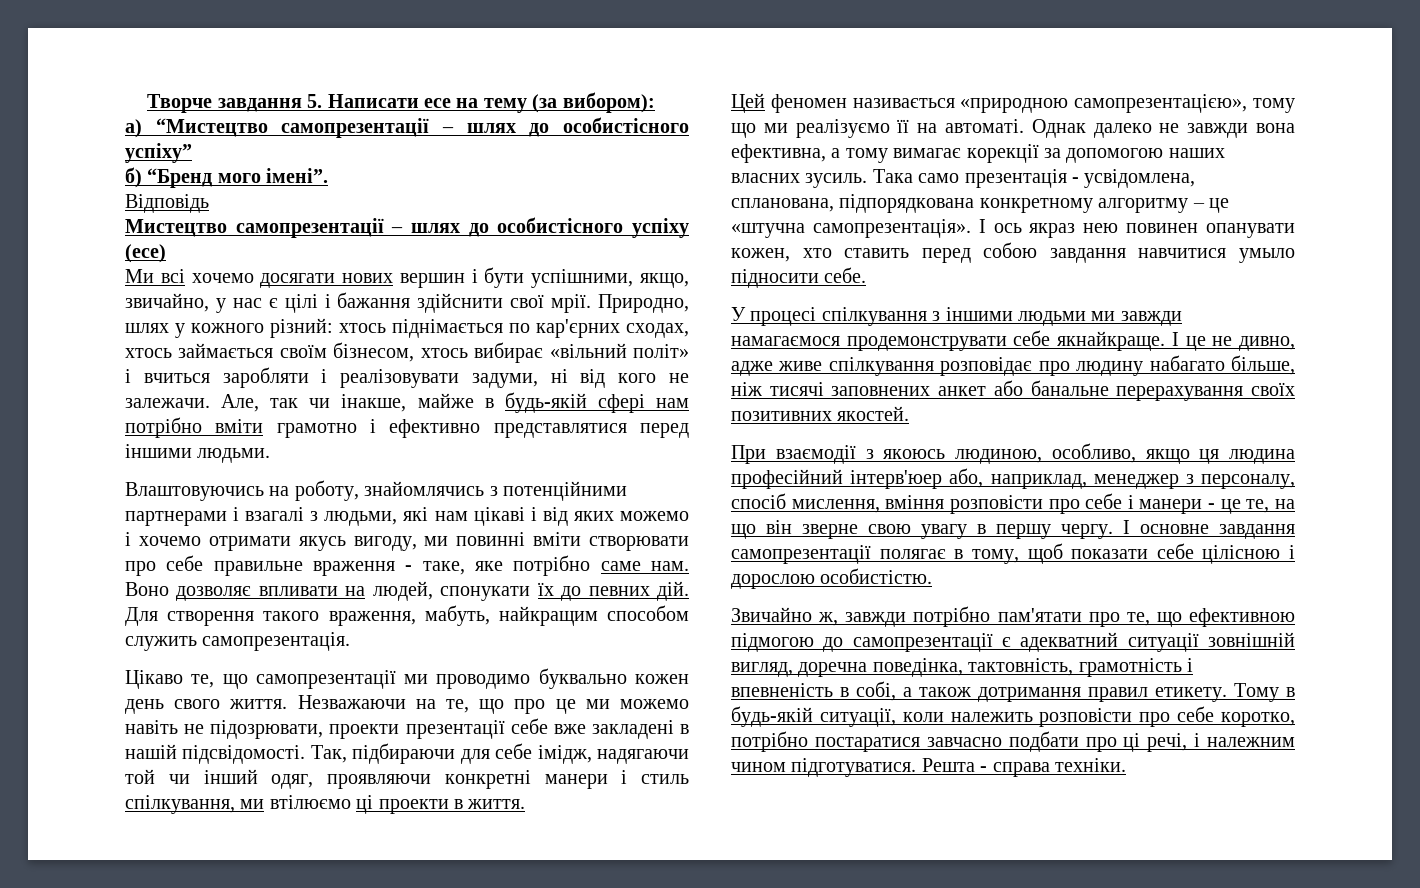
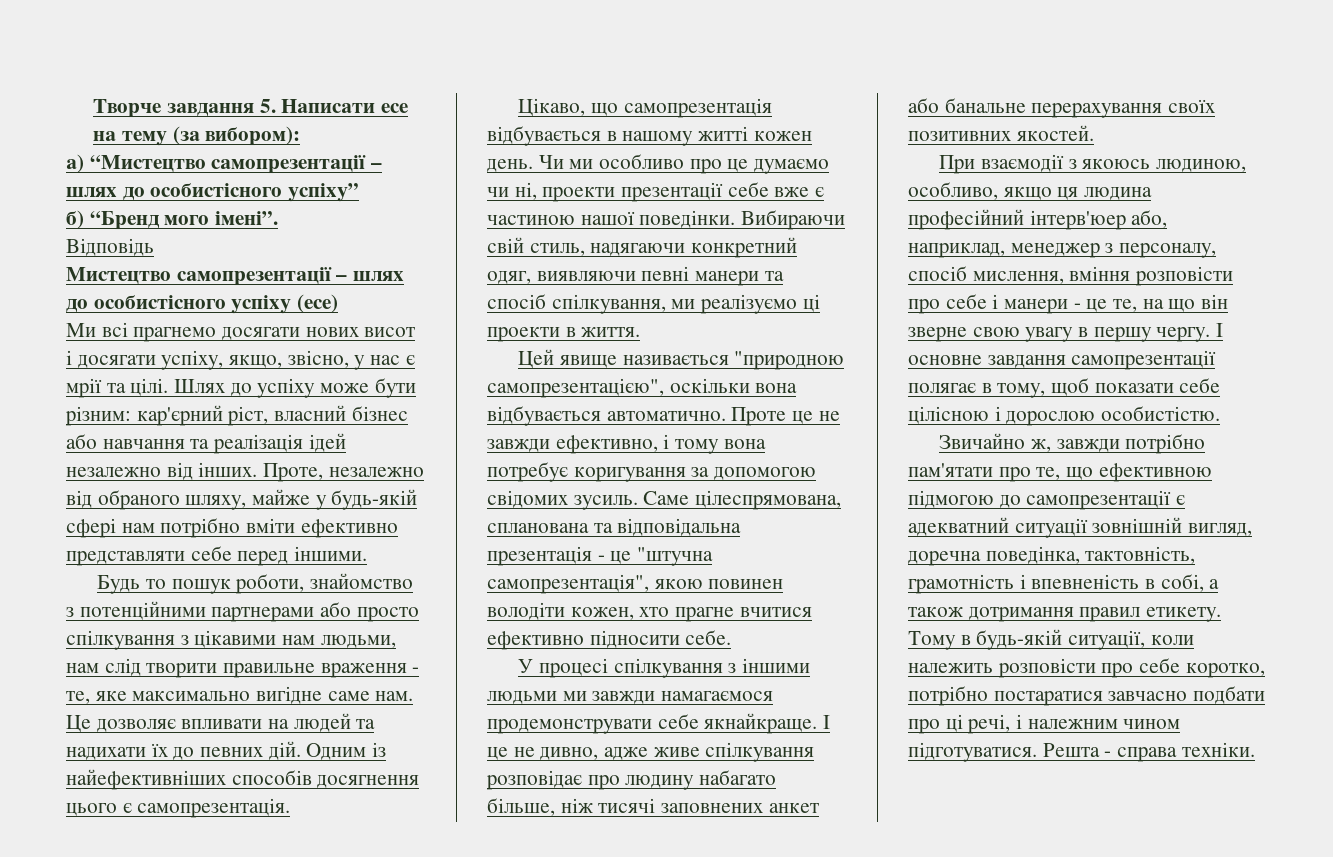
- Ми всі хочемо досягати нових вершин і бути успішними, якщо, звичайно, у нас є цілі і бажання здійснити свої мрії. Природно, шлях у кожного різний: хтось піднімається по кар'єрних сходах, хтось займається своїм бізнесом, хтось вибирає «вільний політ» і вчиться заробляти і реалізовувати задуми, ні від кого не залежачи. Але, так чи інакше, майже в будь-якій сфері нам потрібно вміти грамотно і ефективно представлятися перед іншими людьми.
- Влаштовуючись на роботу, знайомлячись з потенційними партнерами і взагалі з людьми, які нам цікаві і від яких можемо і хочемо отримати якусь вигоду, ми повинні вміти створювати про себе правильне враження - таке, яке потрібно саме нам.
+ Ми всі прагнемо досягати нових висот і досягати успіху, якщо, звісно, у нас є мрії та цілі. Шлях до успіху може бути різним: кар'єрний ріст, власний бізнес або навчання та реалізація ідей незалежно від інших. Проте, незалежно від обраного шляху, майже у будь-якій сфері нам потрібно вміти ефективно представляти себе перед іншими.
+ Будь то пошук роботи, знайомство з потенційними партнерами або просто спілкування з цікавими нам людьми, нам слід творити правильне враження - те, яке максимально вигідне саме нам.
- Воно дозволяє впливати на людей, спонукати їх до певних дій.
+ Це дозволяє впливати на людей та надихати їх до певних дій.
- Для створення такого враження, мабуть, найкращим способом служить самопрезентація.
- Цікаво те, що самопрезентації ми проводимо буквально кожен день свого життя. Незважаючи на те, що про це ми можемо навіть не підозрювати, проекти презентації себе вже закладені в нашій підсвідомості. Так, підбираючи для себе імідж, надягаючи той чи інший одяг, проявляючи конкретні манери і стиль спілкування, ми втілюємо ці проекти в життя.
+ Одним із найефективніших способів досягнення цього є самопрезентація.
+ Цікаво, що самопрезентація відбувається в нашому житті кожен день. Чи ми особливо про це думаємо чи ні, проекти презентації себе вже є частиною нашої поведінки. Вибираючи свій стиль, надягаючи конкретний одяг, виявляючи певні манери та спосіб спілкування, ми реалізуємо ці проекти в життя.
- Цей феномен називається «природною самопрезентацією», тому що ми реалізуємо її на автоматі. Однак далеко не завжди вона ефективна, а тому вимагає корекції за допомогою наших власних зусиль. Така само презентація - усвідомлена, спланована, підпорядкована конкретному алгоритму – це «штучна самопрезентація». І ось якраз нею повинен опанувати кожен, хто ставить перед собою завдання навчитися умыло підносити себе.
+ Цей явище називається "природною самопрезентацією", оскільки вона відбувається автоматично. Проте це не завжди ефективно, і тому вона потребує коригування за допомогою свідомих зусиль. Саме цілеспрямована, спланована та відповідальна презентація - це "штучна самопрезентація", якою повинен володіти кожен, хто прагне вчитися ефективно підносити себе.

